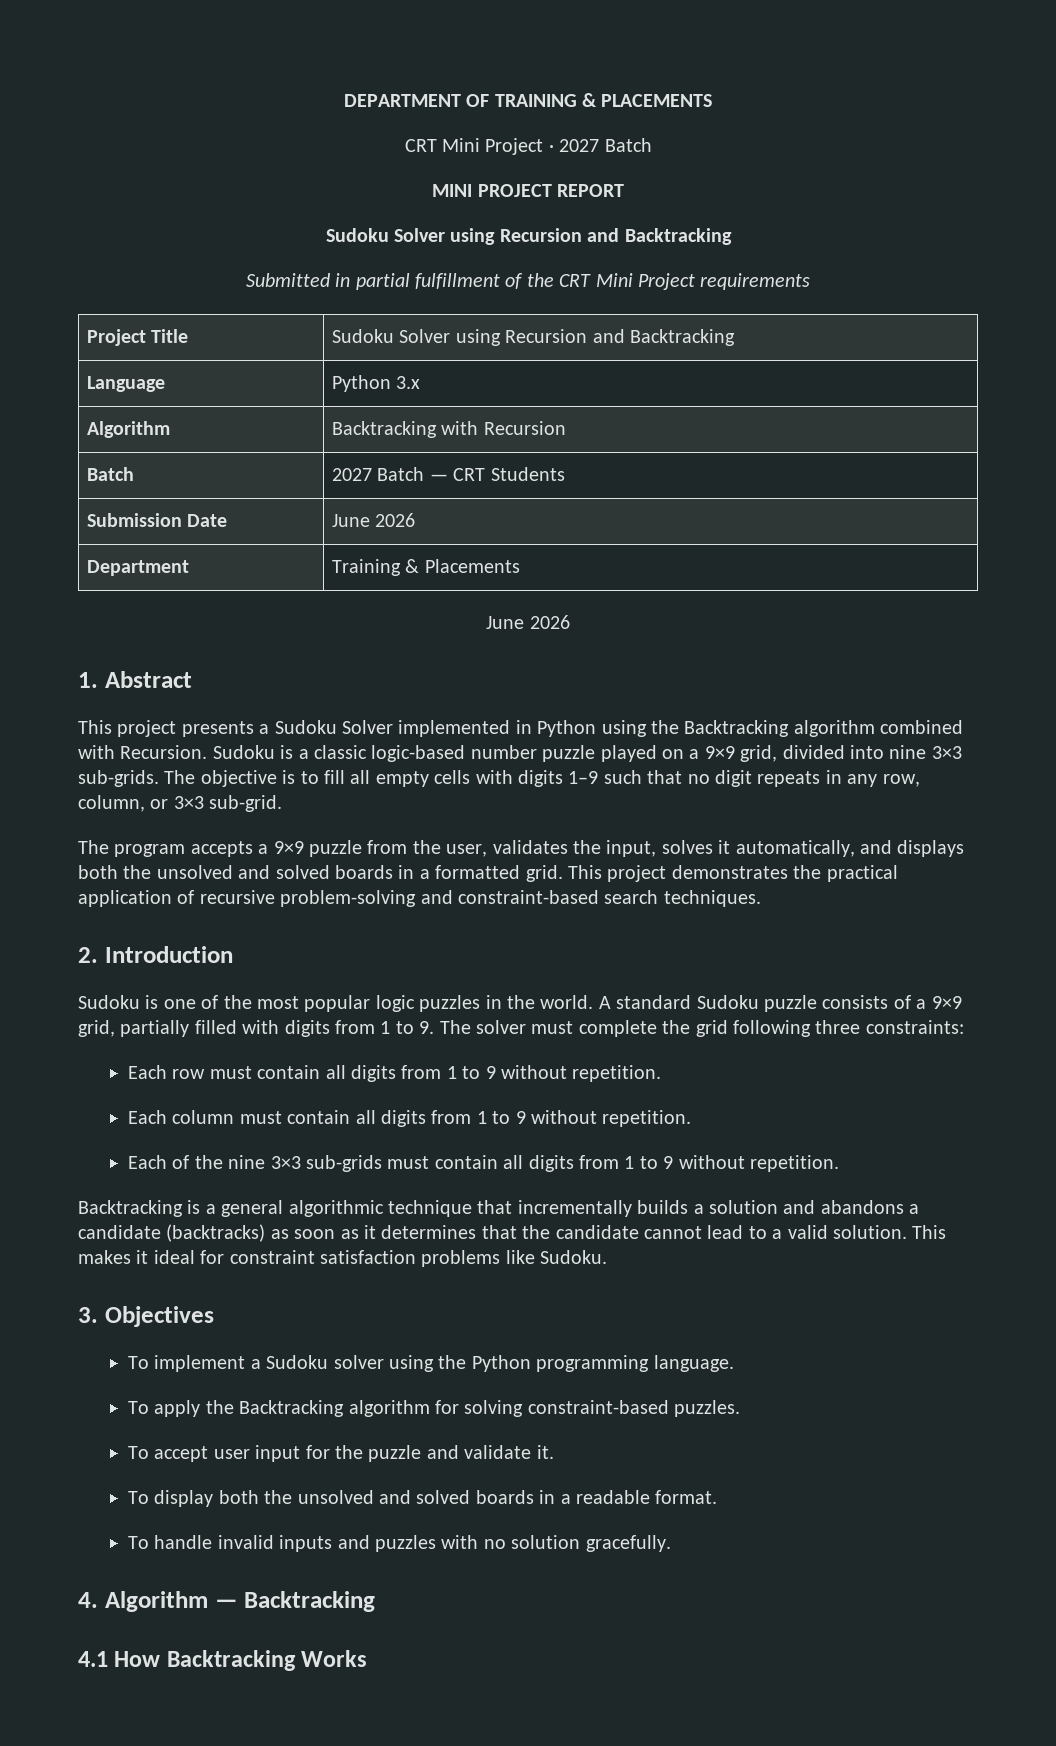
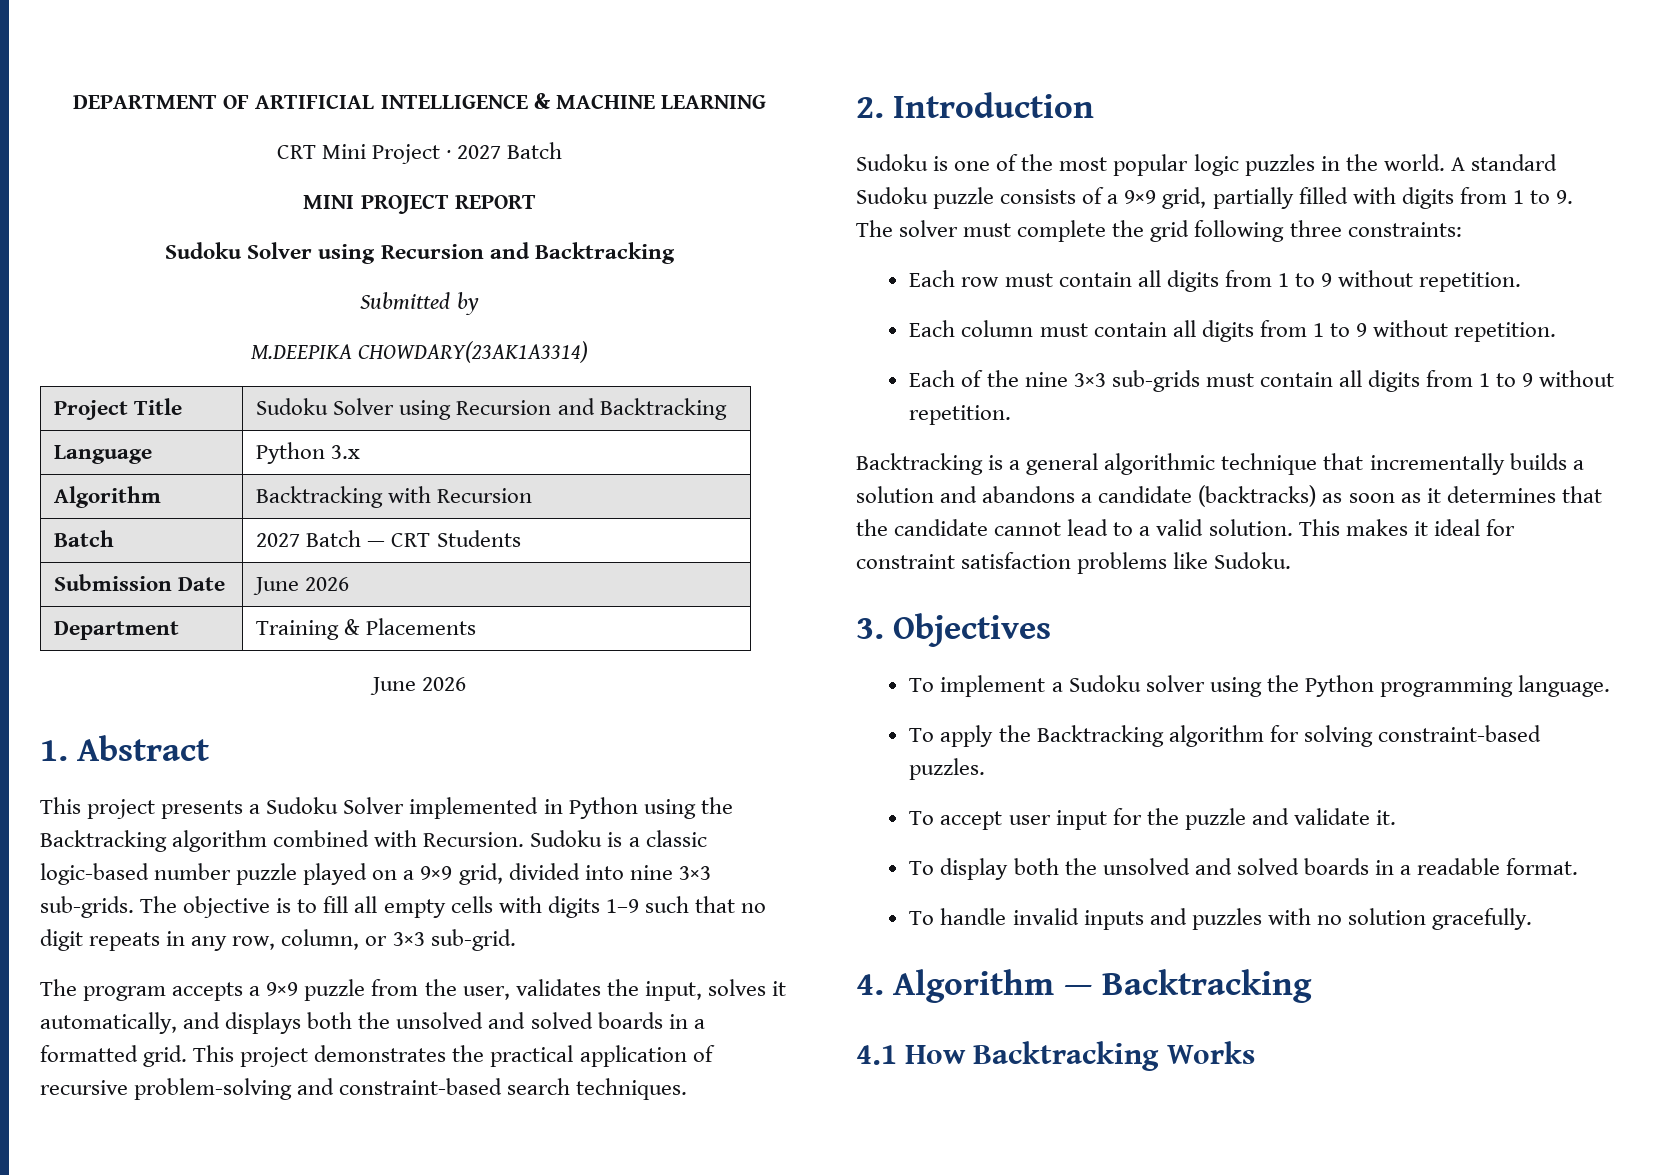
- DEPARTMENT OF TRAINING & PLACEMENTS
+ DEPARTMENT OF ARTIFICIAL INTELLIGENCE & MACHINE LEARNING
- Submitted in partial fulfillment of the CRT Mini Project requirements
+ Submitted by
+ M.DEEPIKA CHOWDARY(23AK1A3314)

